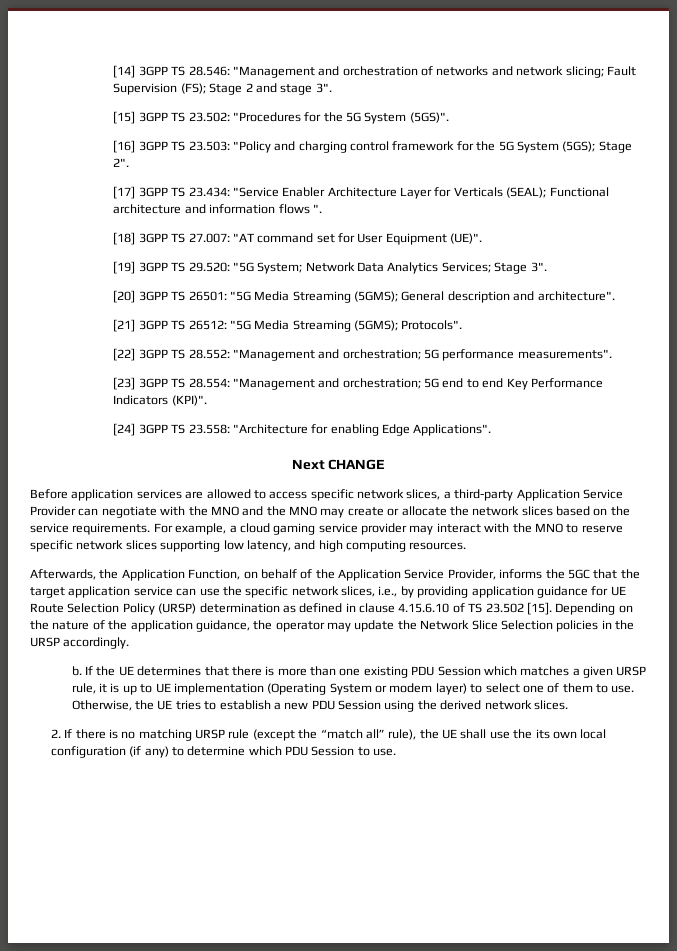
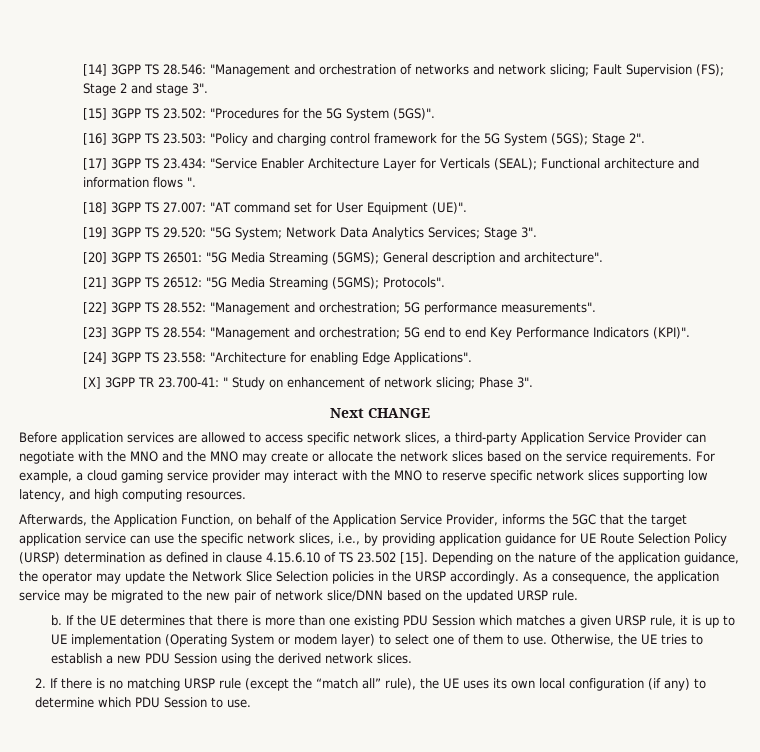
+ [X] 3GPP TR 23.700-41: " Study on enhancement of network slicing; Phase 3".
+ As a consequence, the application service may be migrated to the new pair of network slice/DNN based on the updated URSP rule.
- 2. If there is no matching URSP rule (except the “match all” rule), the UE shall use the its own local configuration (if any) to determine which PDU Session to use.
+ 2. If there is no matching URSP rule (except the “match all” rule), the UE uses its own local configuration (if any) to determine which PDU Session to use.

